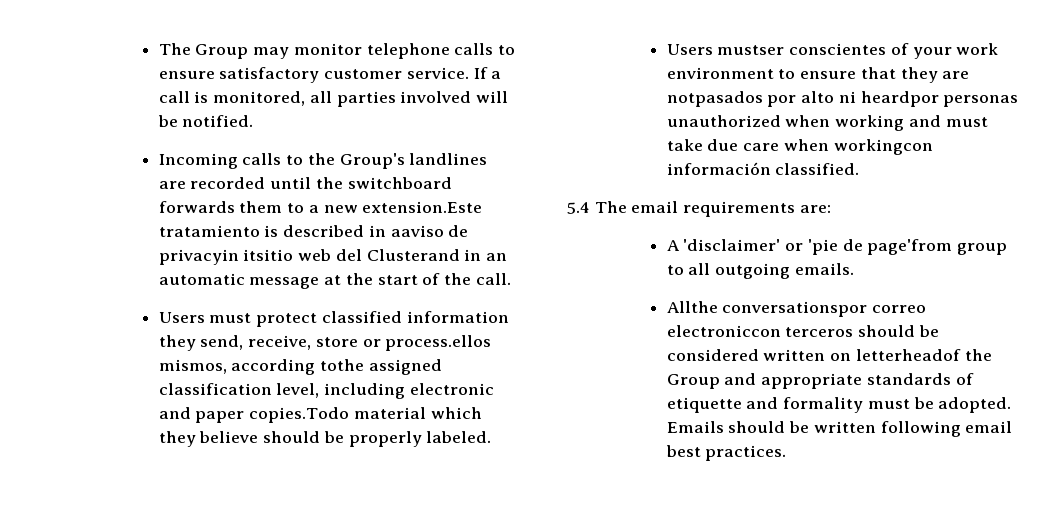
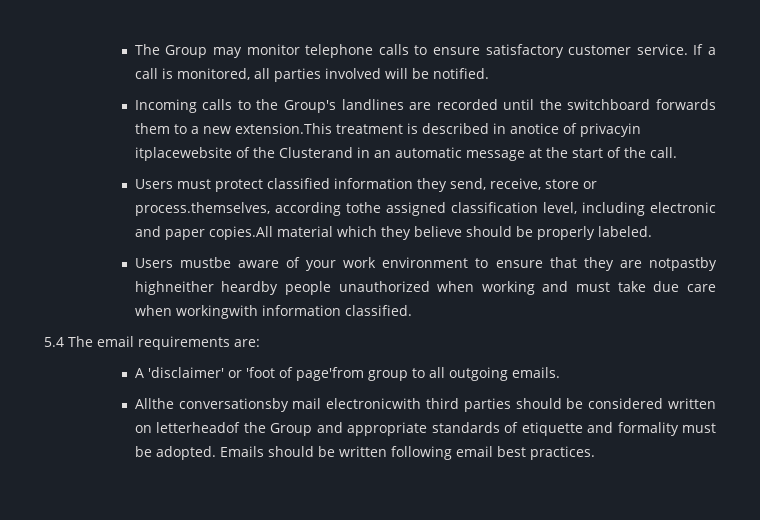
- Incoming calls to the Group's landlines are recorded until the switchboard forwards them to a new extension.Este tratamiento is described in aaviso de privacyin itsitio web del Clusterand in an automatic message at the start of the call.
+ Incoming calls to the Group's landlines are recorded until the switchboard forwards them to a new extension.This treatment is described in anotice of privacyin itplacewebsite of the Clusterand in an automatic message at the start of the call.
- Users must protect classified information they send, receive, store or process.ellos mismos, according tothe assigned classification level, including electronic and paper copies.Todo material which they believe should be properly labeled.
+ Users must protect classified information they send, receive, store or process.themselves, according tothe assigned classification level, including electronic and paper copies.All material which they believe should be properly labeled.
- Users mustser conscientes of your work environment to ensure that they are notpasados por alto ni heardpor personas unauthorized when working and must take due care when workingcon información classified.
+ Users mustbe aware of your work environment to ensure that they are notpastby highneither heardby people unauthorized when working and must take due care when workingwith information classified.
- A 'disclaimer' or 'pie de page'from group to all outgoing emails.
+ A 'disclaimer' or 'foot of page'from group to all outgoing emails.
- Allthe conversationspor correo electroniccon terceros should be considered written on letterheadof the Group and appropriate standards of etiquette and formality must be adopted.
+ Allthe conversationsby mail electronicwith third parties should be considered written on letterheadof the Group and appropriate standards of etiquette and formality must be adopted.

